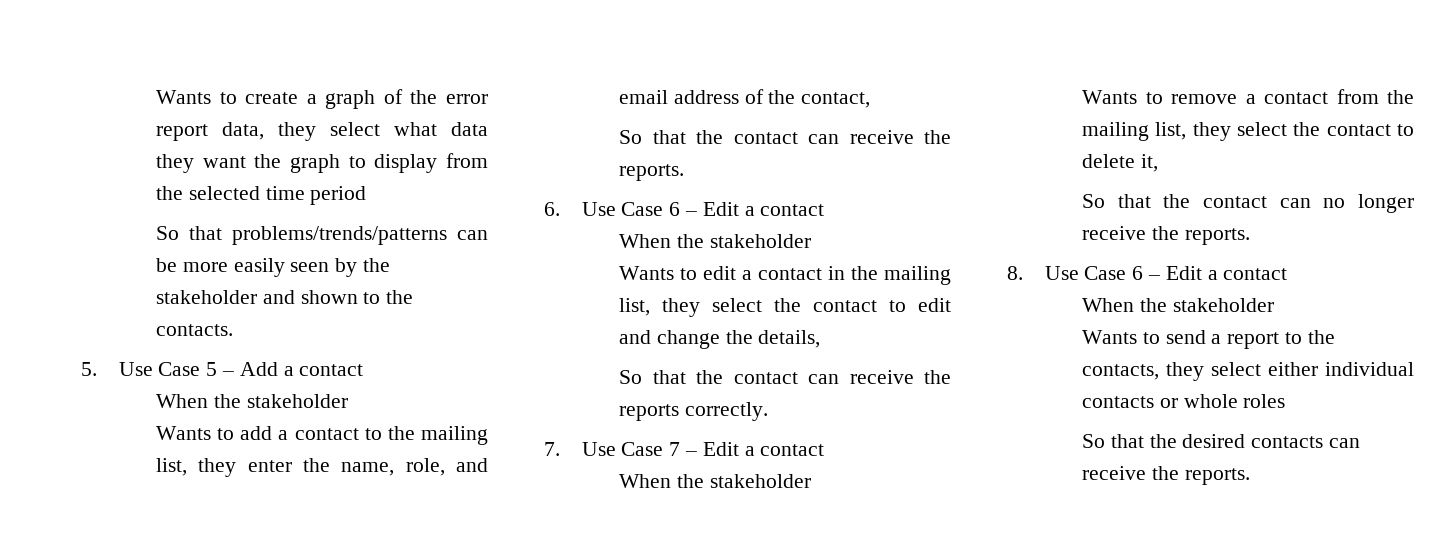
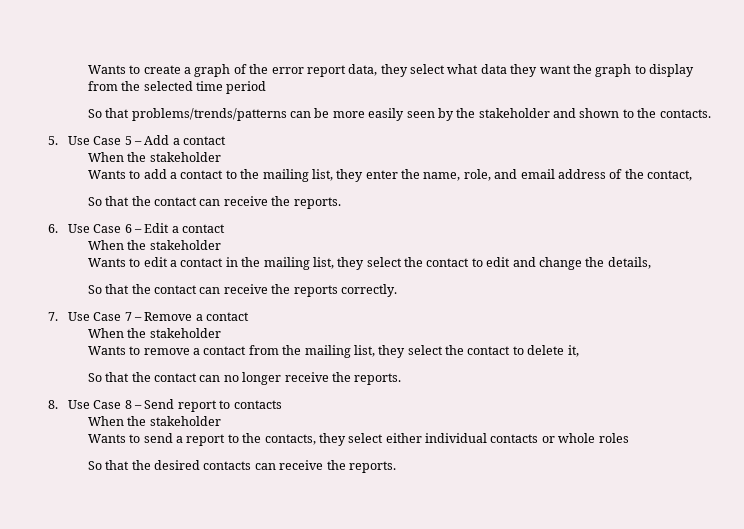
- 7. Use Case 7 – Edit a contact
+ 7. Use Case 7 – Remove a contact
- 8. Use Case 6 – Edit a contact
+ 8. Use Case 8 – Send report to contacts

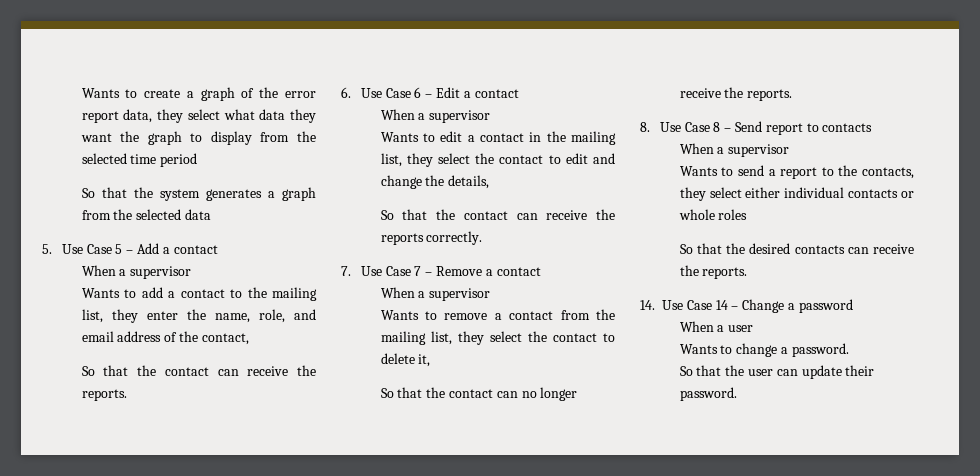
- So that problems/trends/patterns can be more easily seen by the stakeholder and shown to the contacts.
+ So that the system generates a graph from the selected data
  5. Use Case 5 – Add a contact
- When the stakeholder
+ When a supervisor
  6. Use Case 6 – Edit a contact
- When the stakeholder
+ When a supervisor
  7. Use Case 7 – Remove a contact
- When the stakeholder
+ When a supervisor
  8. Use Case 8 – Send report to contacts
- When the stakeholder
+ When a supervisor
+ 14. Use Case 14 – Change a password
+ When a user
+ Wants to change a password.
+ So that the user can update their password.

